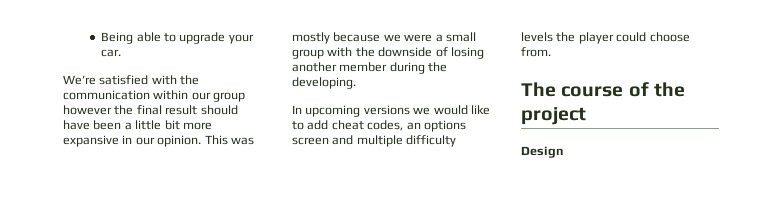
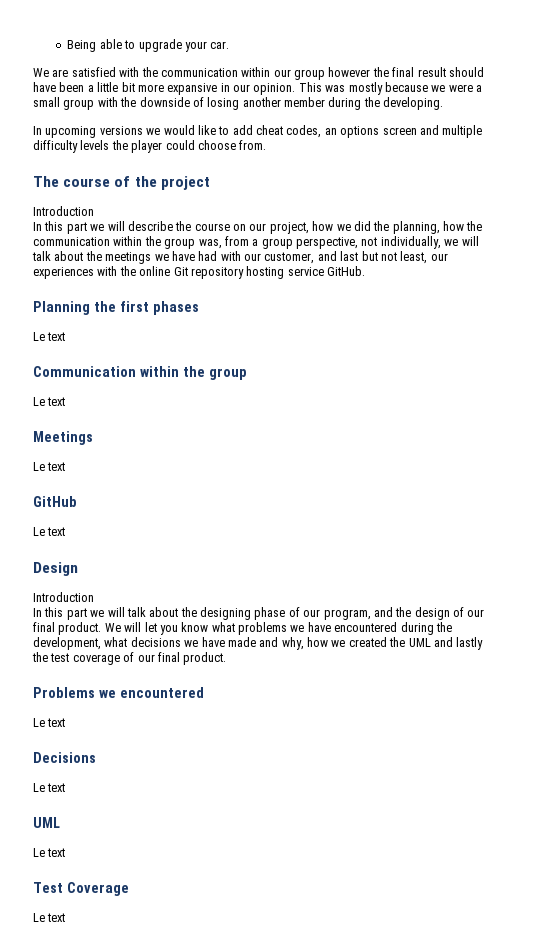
- We’re satisfied with the communication within our group however the final result should have been a little bit more expansive in our opinion.
+ We are satisfied with the communication within our group however the final result should have been a little bit more expansive in our opinion.
  The course of the project
+ Introduction
+ In this part we will describe the course on our project, how we did the planning, how the communication within the group was, from a group perspective, not individually, we will talk about the meetings we have had with our customer, and last but not least, our experiences with the online Git repository hosting service GitHub.
+ Planning the first phases
+ Le text
+ Communication within the group
+ Le text
+ Meetings
+ Le text
+ GitHub
+ Le text
  Design
+ Introduction
+ In this part we will talk about the designing phase of our program, and the design of our final product. We will let you know what problems we have encountered during the development, what decisions we have made and why, how we created the UML and lastly the test coverage of our final product.
+ Problems we encountered
+ Le text
+ Decisions
+ Le text
+ UML
+ Le text
+ Test Coverage
+ Le text

